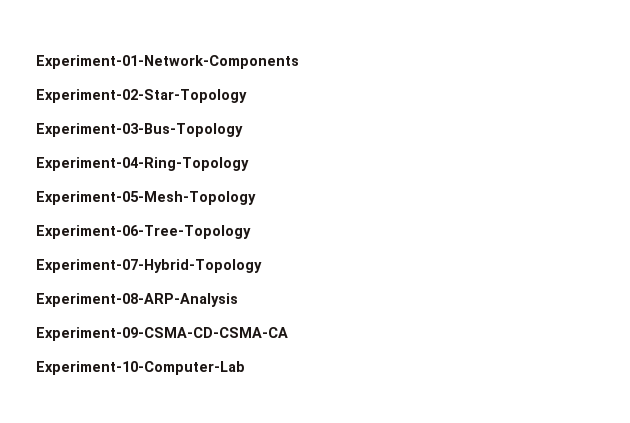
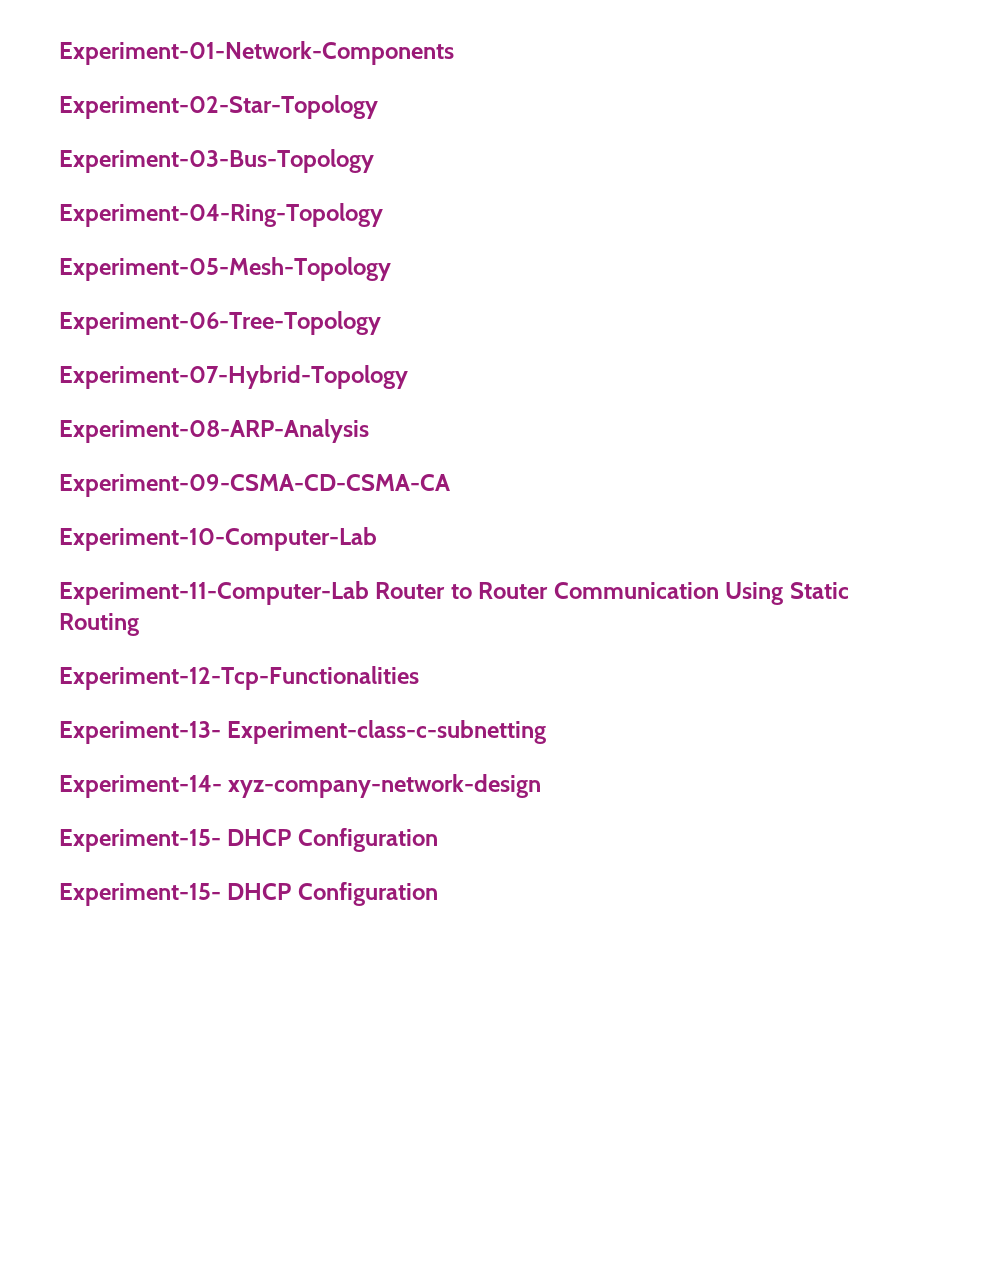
+ Experiment-11-Computer-Lab Router to Router Communication Using Static Routing
+ Experiment-12-Tcp-Functionalities
+ Experiment-13- Experiment-class-c-subnetting
+ Experiment-14- xyz-company-network-design
+ Experiment-15- DHCP Configuration
+ Experiment-15- DHCP Configuration

